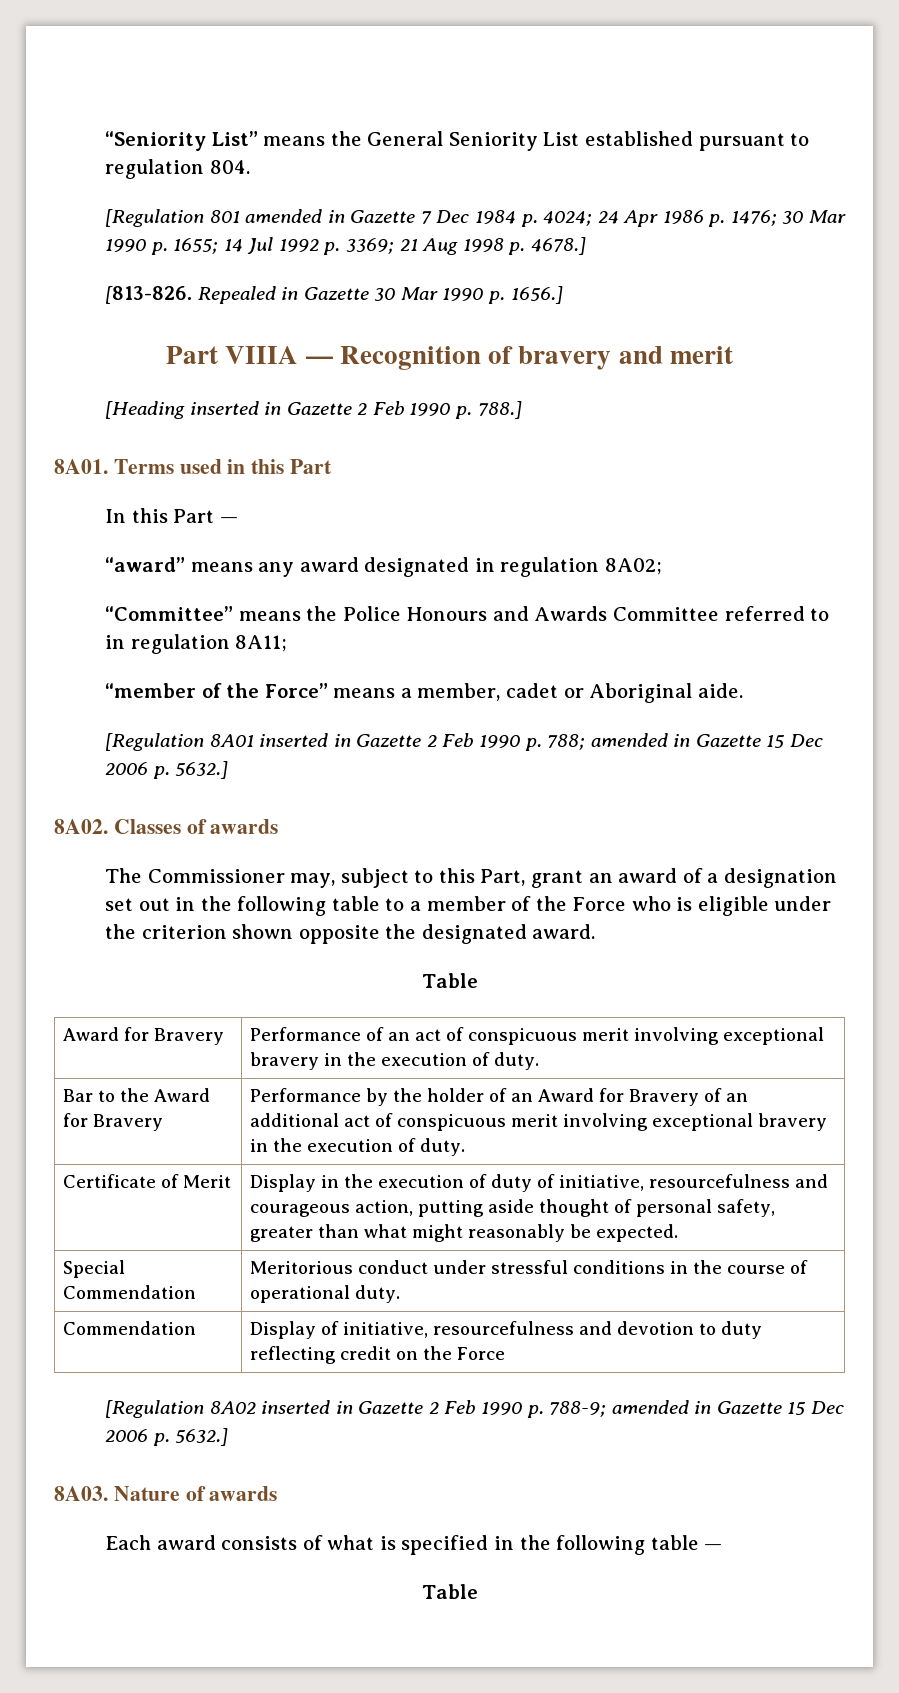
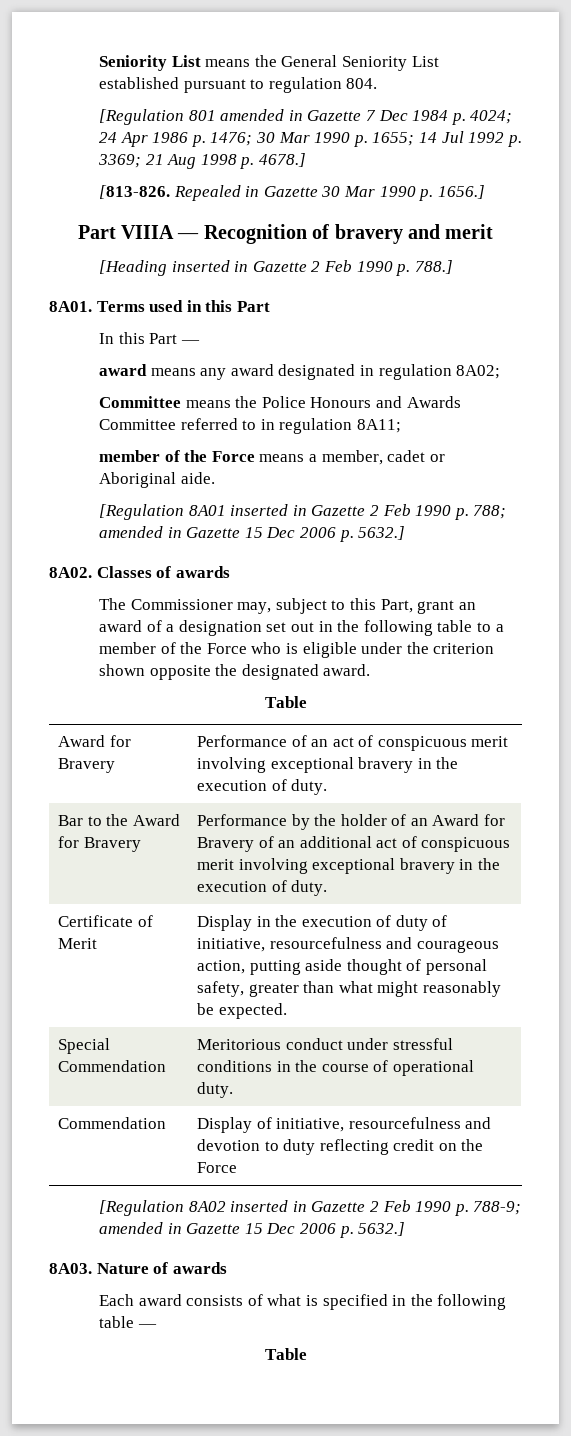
- “Seniority List” means the General Seniority List established pursuant to regulation 804.
+ Seniority List means the General Seniority List established pursuant to regulation 804.
- “award” means any award designated in regulation 8A02;
+ award means any award designated in regulation 8A02;
- “Committee” means the Police Honours and Awards Committee referred to in regulation 8A11;
+ Committee means the Police Honours and Awards Committee referred to in regulation 8A11;
- “member of the Force” means a member, cadet or Aboriginal aide.
+ member of the Force means a member, cadet or Aboriginal aide.

